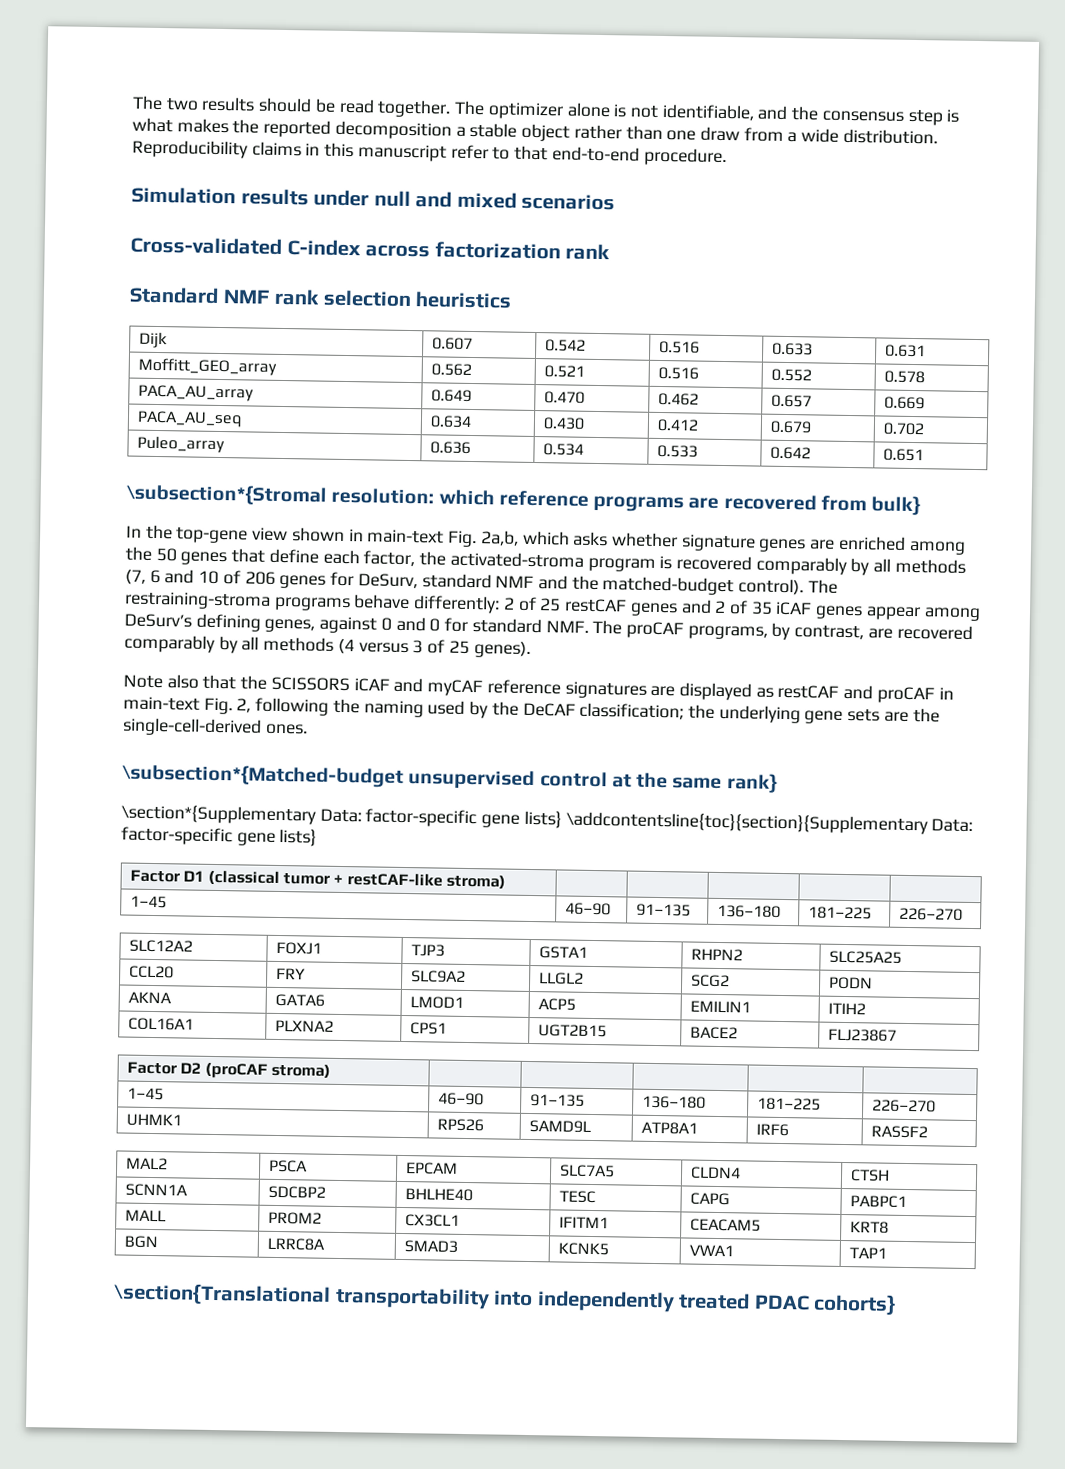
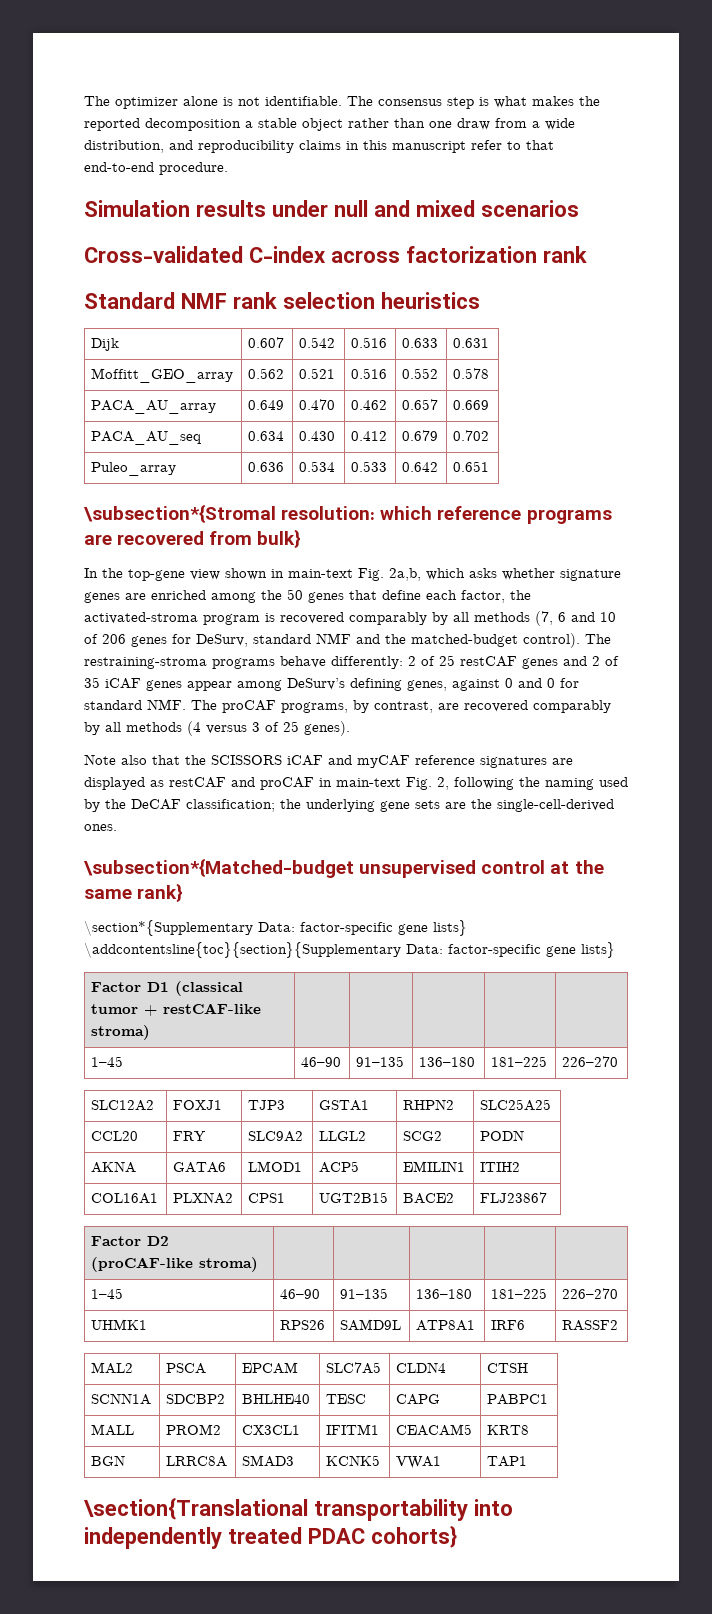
- The two results should be read together. The optimizer alone is not identifiable, and the consensus step is what makes the reported decomposition a stable object rather than one draw from a wide distribution. Reproducibility claims in this manuscript refer to that end-to-end procedure.
+ The optimizer alone is not identifiable. The consensus step is what makes the reported decomposition a stable object rather than one draw from a wide distribution, and reproducibility claims in this manuscript refer to that end-to-end procedure.
- Factor D2 (proCAF stroma) | | | | |
+ Factor D2 (proCAF-like stroma) | | | | |

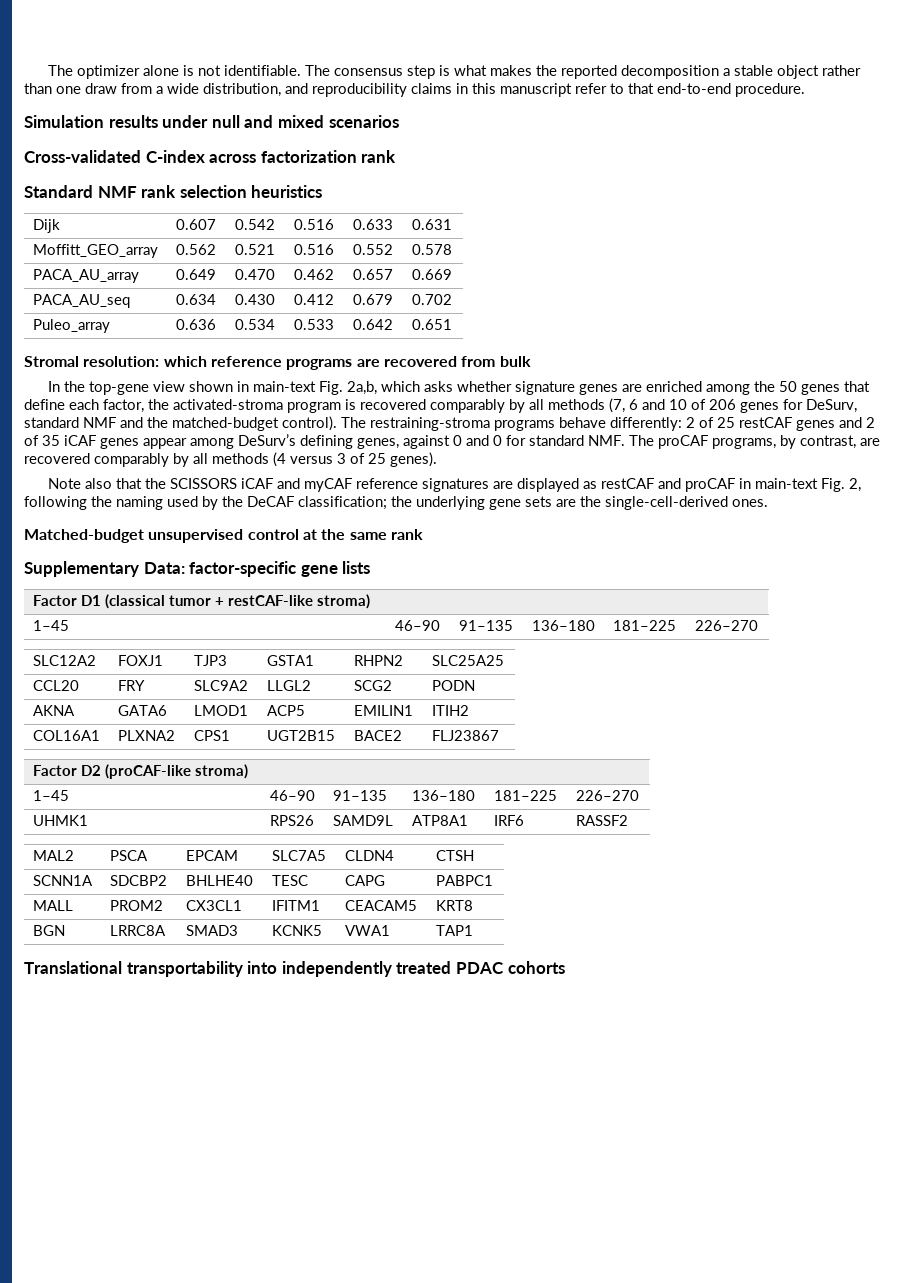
- \subsection*{Stromal resolution: which reference programs are recovered from bulk}
+ Stromal resolution: which reference programs are recovered from bulk
- \subsection*{Matched-budget unsupervised control at the same rank}
- \section*{Supplementary Data: factor-specific gene lists} \addcontentsline{toc}{section}{Supplementary Data: factor-specific gene lists}
+ Matched-budget unsupervised control at the same rank
+ Supplementary Data: factor-specific gene lists
- \section{Translational transportability into independently treated PDAC cohorts}
+ Translational transportability into independently treated PDAC cohorts

